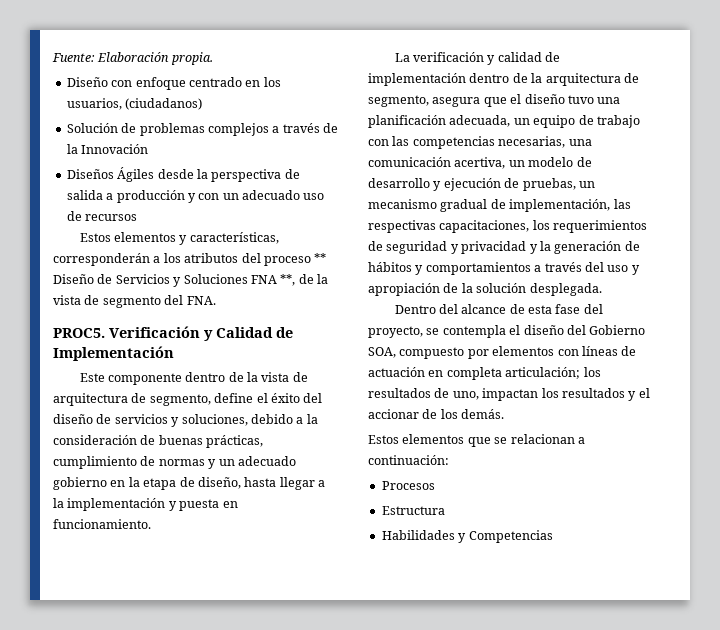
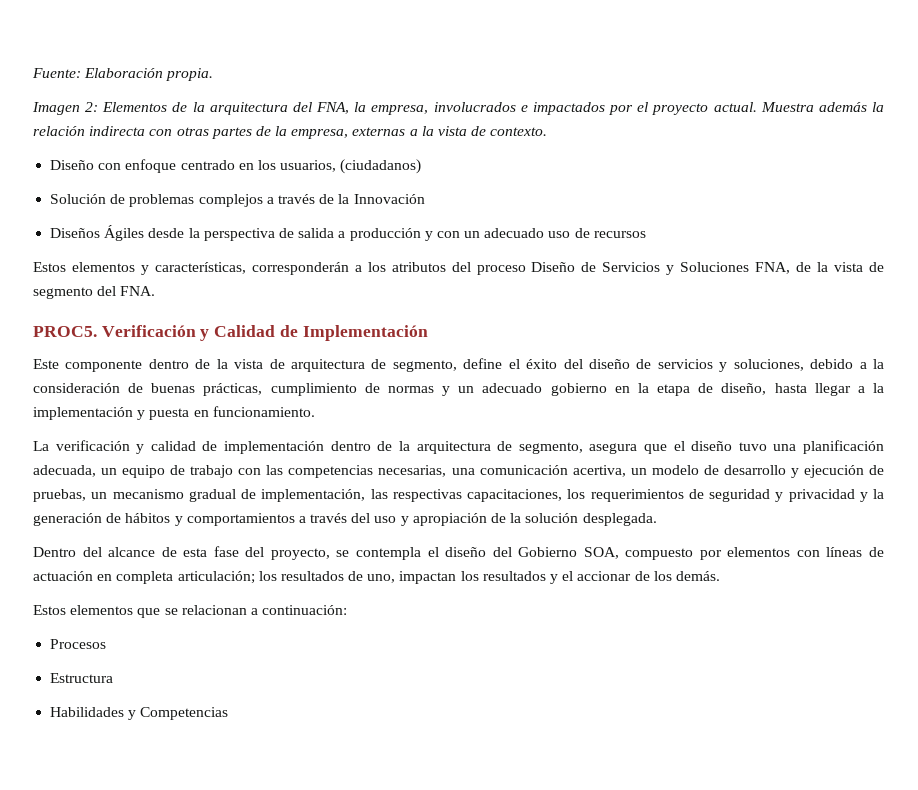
+ Imagen 2: Elementos de la arquitectura del FNA, la empresa, involucrados e impactados por el proyecto actual. Muestra además la relación indirecta con otras partes de la empresa, externas a la vista de contexto.
- Estos elementos y características, corresponderán a los atributos del proceso ** Diseño de Servicios y Soluciones FNA **, de la vista de segmento del FNA.
+ Estos elementos y características, corresponderán a los atributos del proceso Diseño de Servicios y Soluciones FNA, de la vista de segmento del FNA.

